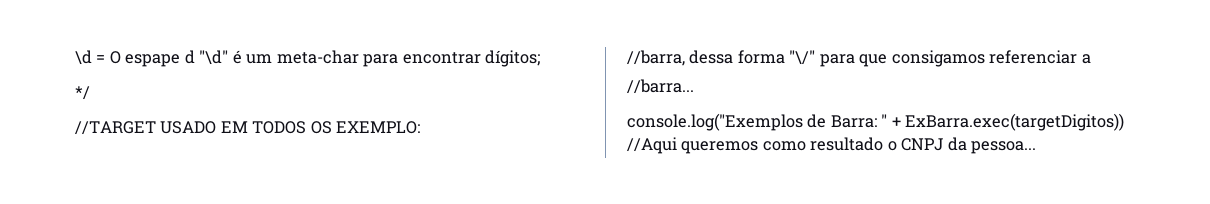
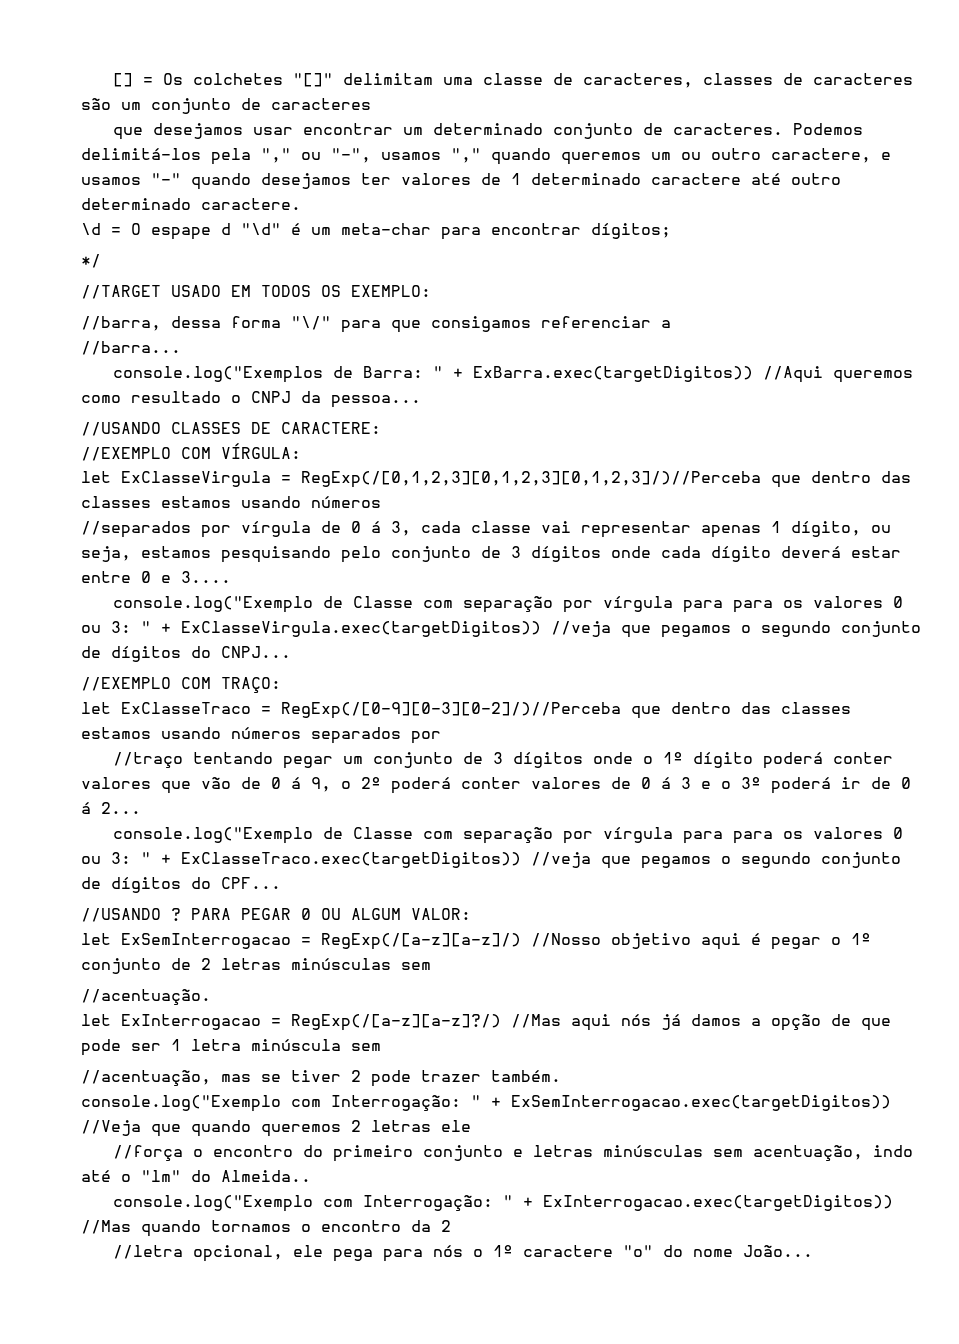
+ [] = Os colchetes "[]" delimitam uma classe de caracteres, classes de caracteres são um conjunto de caracteres
+ que desejamos usar encontrar um determinado conjunto de caracteres. Podemos delimitá-los pela "," ou "-", usamos "," quando queremos um ou outro caractere, e usamos "-" quando desejamos ter valores de 1 determinado caractere até outro determinado caractere.
+ //USANDO CLASSES DE CARACTERE:
+ //EXEMPLO COM VÍRGULA:
+ let ExClasseVirgula = RegExp(/[0,1,2,3][0,1,2,3][0,1,2,3]/)//Perceba que dentro das classes estamos usando números
+ //separados por vírgula de 0 á 3, cada classe vai representar apenas 1 dígito, ou seja, estamos pesquisando pelo conjunto de 3 dígitos onde cada dígito deverá estar entre 0 e 3....
+ console.log("Exemplo de Classe com separação por vírgula para para os valores 0 ou 3: " + ExClasseVirgula.exec(targetDigitos)) //veja que pegamos o segundo conjunto de dígitos do CNPJ...
+ //EXEMPLO COM TRAÇO:
+ let ExClasseTraco = RegExp(/[0-9][0-3][0-2]/)//Perceba que dentro das classes estamos usando números separados por
+ //traço tentando pegar um conjunto de 3 dígitos onde o 1º dígito poderá conter valores que vão de 0 á 9, o 2º poderá conter valores de 0 á 3 e o 3º poderá ir de 0 á 2...
+ console.log("Exemplo de Classe com separação por vírgula para para os valores 0 ou 3: " + ExClasseTraco.exec(targetDigitos)) //veja que pegamos o segundo conjunto de dígitos do CPF...
+ //USANDO ? PARA PEGAR 0 OU ALGUM VALOR:
+ let ExSemInterrogacao = RegExp(/[a-z][a-z]/) //Nosso objetivo aqui é pegar o 1º conjunto de 2 letras minúsculas sem
+ //acentuação.
+ let ExInterrogacao = RegExp(/[a-z][a-z]?/) //Mas aqui nós já damos a opção de que pode ser 1 letra minúscula sem
+ //acentuação, mas se tiver 2 pode trazer também.
+ console.log("Exemplo com Interrogação: " + ExSemInterrogacao.exec(targetDigitos)) //Veja que quando queremos 2 letras ele
+ //força o encontro do primeiro conjunto e letras minúsculas sem acentuação, indo até o "lm" do Almeida..
+ console.log("Exemplo com Interrogação: " + ExInterrogacao.exec(targetDigitos)) //Mas quando tornamos o encontro da 2
+ //letra opcional, ele pega para nós o 1º caractere "o" do nome João...

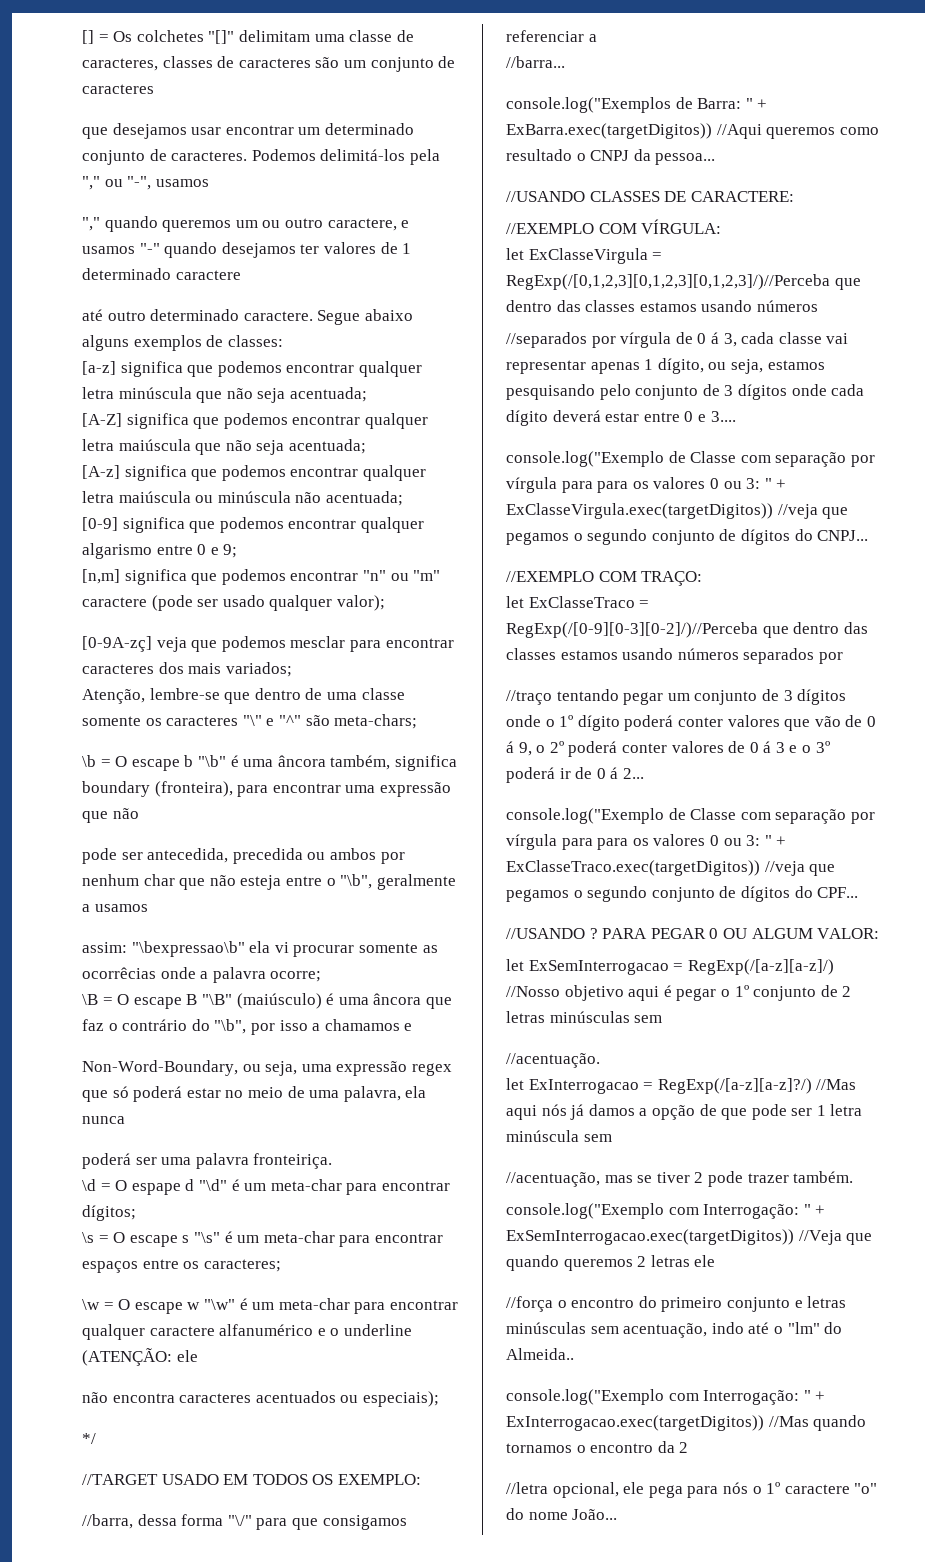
- Podemos delimitá-los pela "," ou "-", usamos "," quando queremos um ou outro caractere, e usamos "-" quando desejamos ter valores de 1 determinado caractere até outro determinado caractere.
+ Podemos delimitá-los pela "," ou "-", usamos
+ "," quando queremos um ou outro caractere, e usamos "-" quando desejamos ter valores de 1 determinado caractere
+ até outro determinado caractere. Segue abaixo alguns exemplos de classes:
+ [a-z] significa que podemos encontrar qualquer letra minúscula que não seja acentuada;
+ [A-Z] significa que podemos encontrar qualquer letra maiúscula que não seja acentuada;
+ [A-z] significa que podemos encontrar qualquer letra maiúscula ou minúscula não acentuada;
+ [0-9] significa que podemos encontrar qualquer algarismo entre 0 e 9;
+ [n,m] significa que podemos encontrar "n" ou "m" caractere (pode ser usado qualquer valor);
+ [0-9A-zç] veja que podemos mesclar para encontrar caracteres dos mais variados;
+ Atenção, lembre-se que dentro de uma classe somente os caracteres "\" e "^" são meta-chars;
+ \b = O escape b "\b" é uma âncora também, significa boundary (fronteira), para encontrar uma expressão que não
+ pode ser antecedida, precedida ou ambos por nenhum char que não esteja entre o "\b", geralmente a usamos
+ assim: "\bexpressao\b" ela vi procurar somente as ocorrêcias onde a palavra ocorre;
+ \B = O escape B "\B" (maiúsculo) é uma âncora que faz o contrário do "\b", por isso a chamamos e
+ Non-Word-Boundary, ou seja, uma expressão regex que só poderá estar no meio de uma palavra, ela nunca
+ poderá ser uma palavra fronteiriça.
+ \s = O escape s "\s" é um meta-char para encontrar espaços entre os caracteres;
+ \w = O escape w "\w" é um meta-char para encontrar qualquer caractere alfanumérico e o underline (ATENÇÃO: ele
+ não encontra caracteres acentuados ou especiais);

